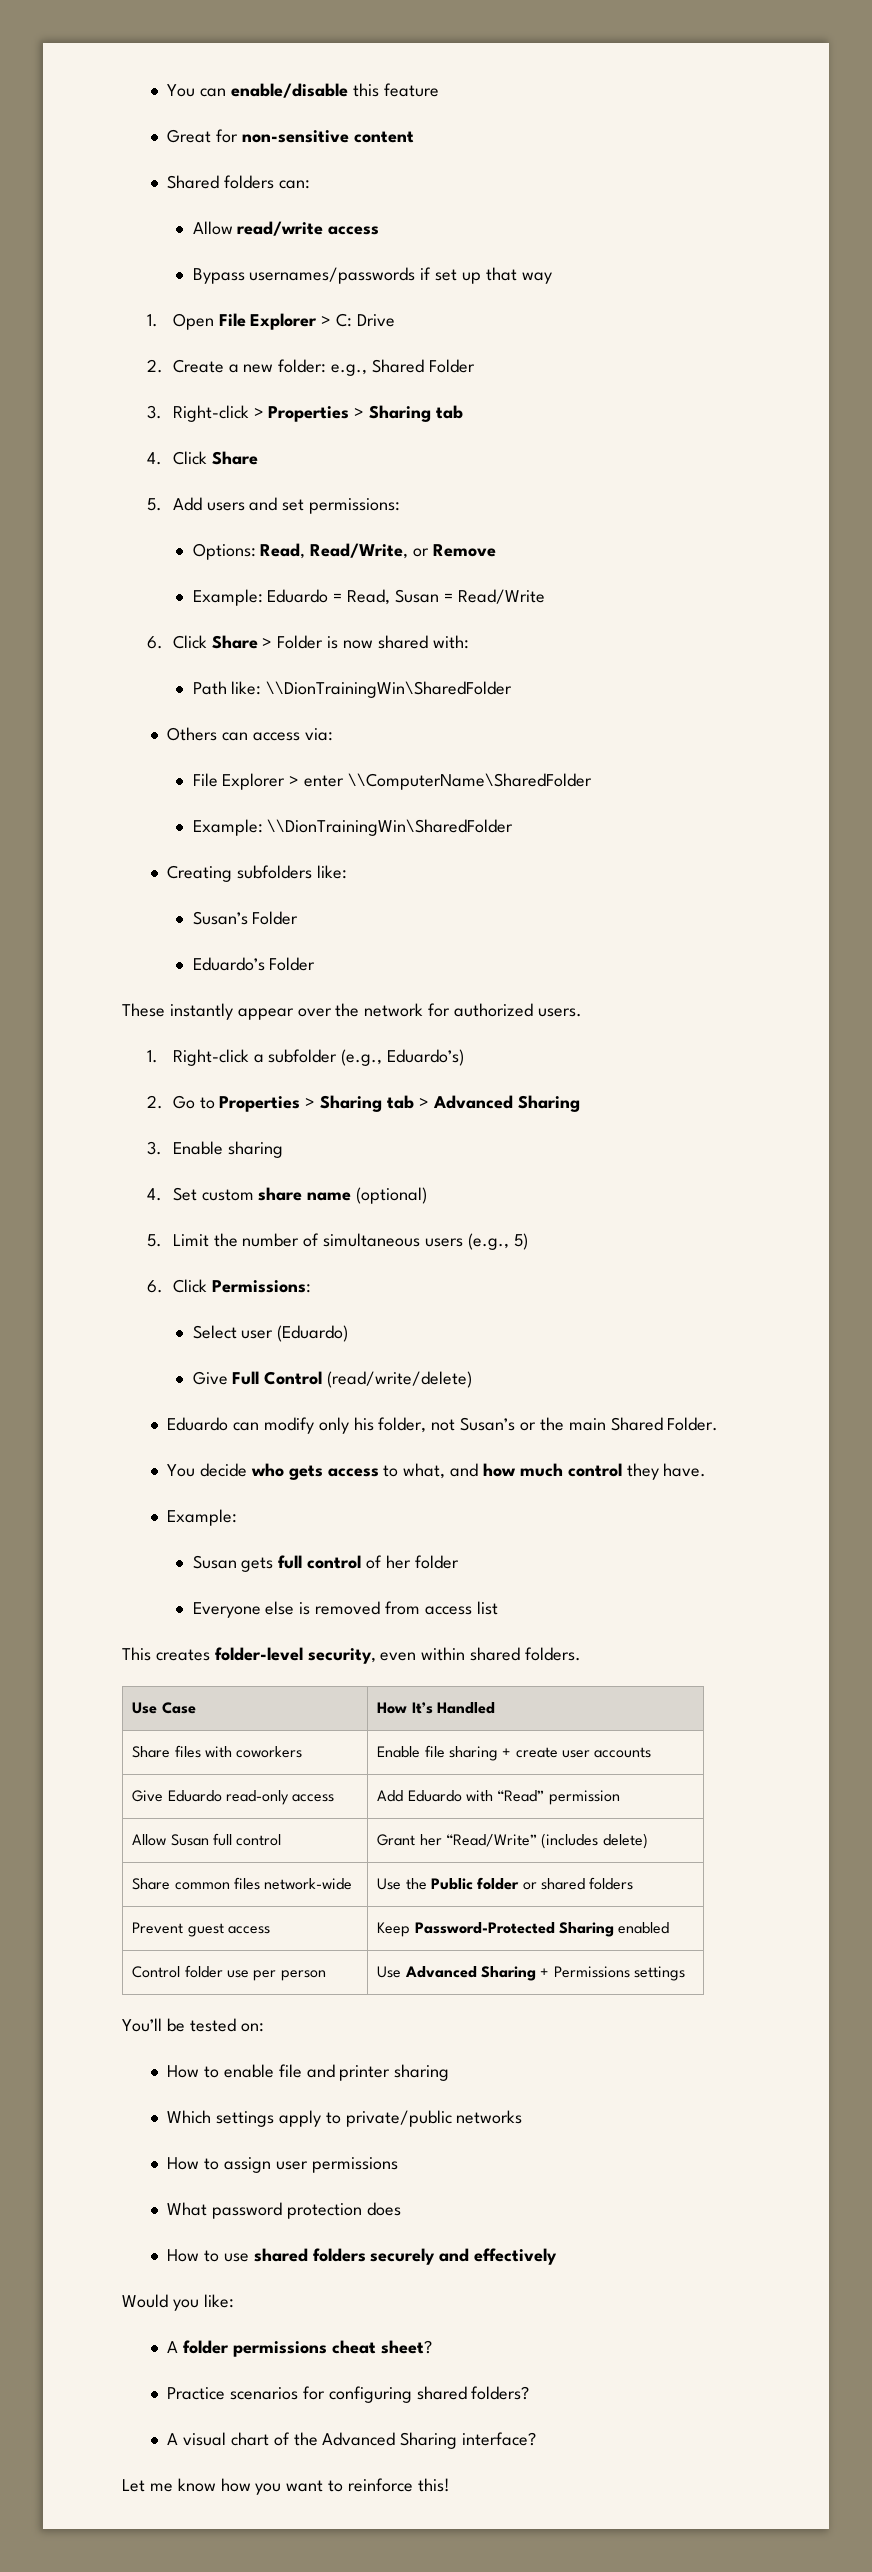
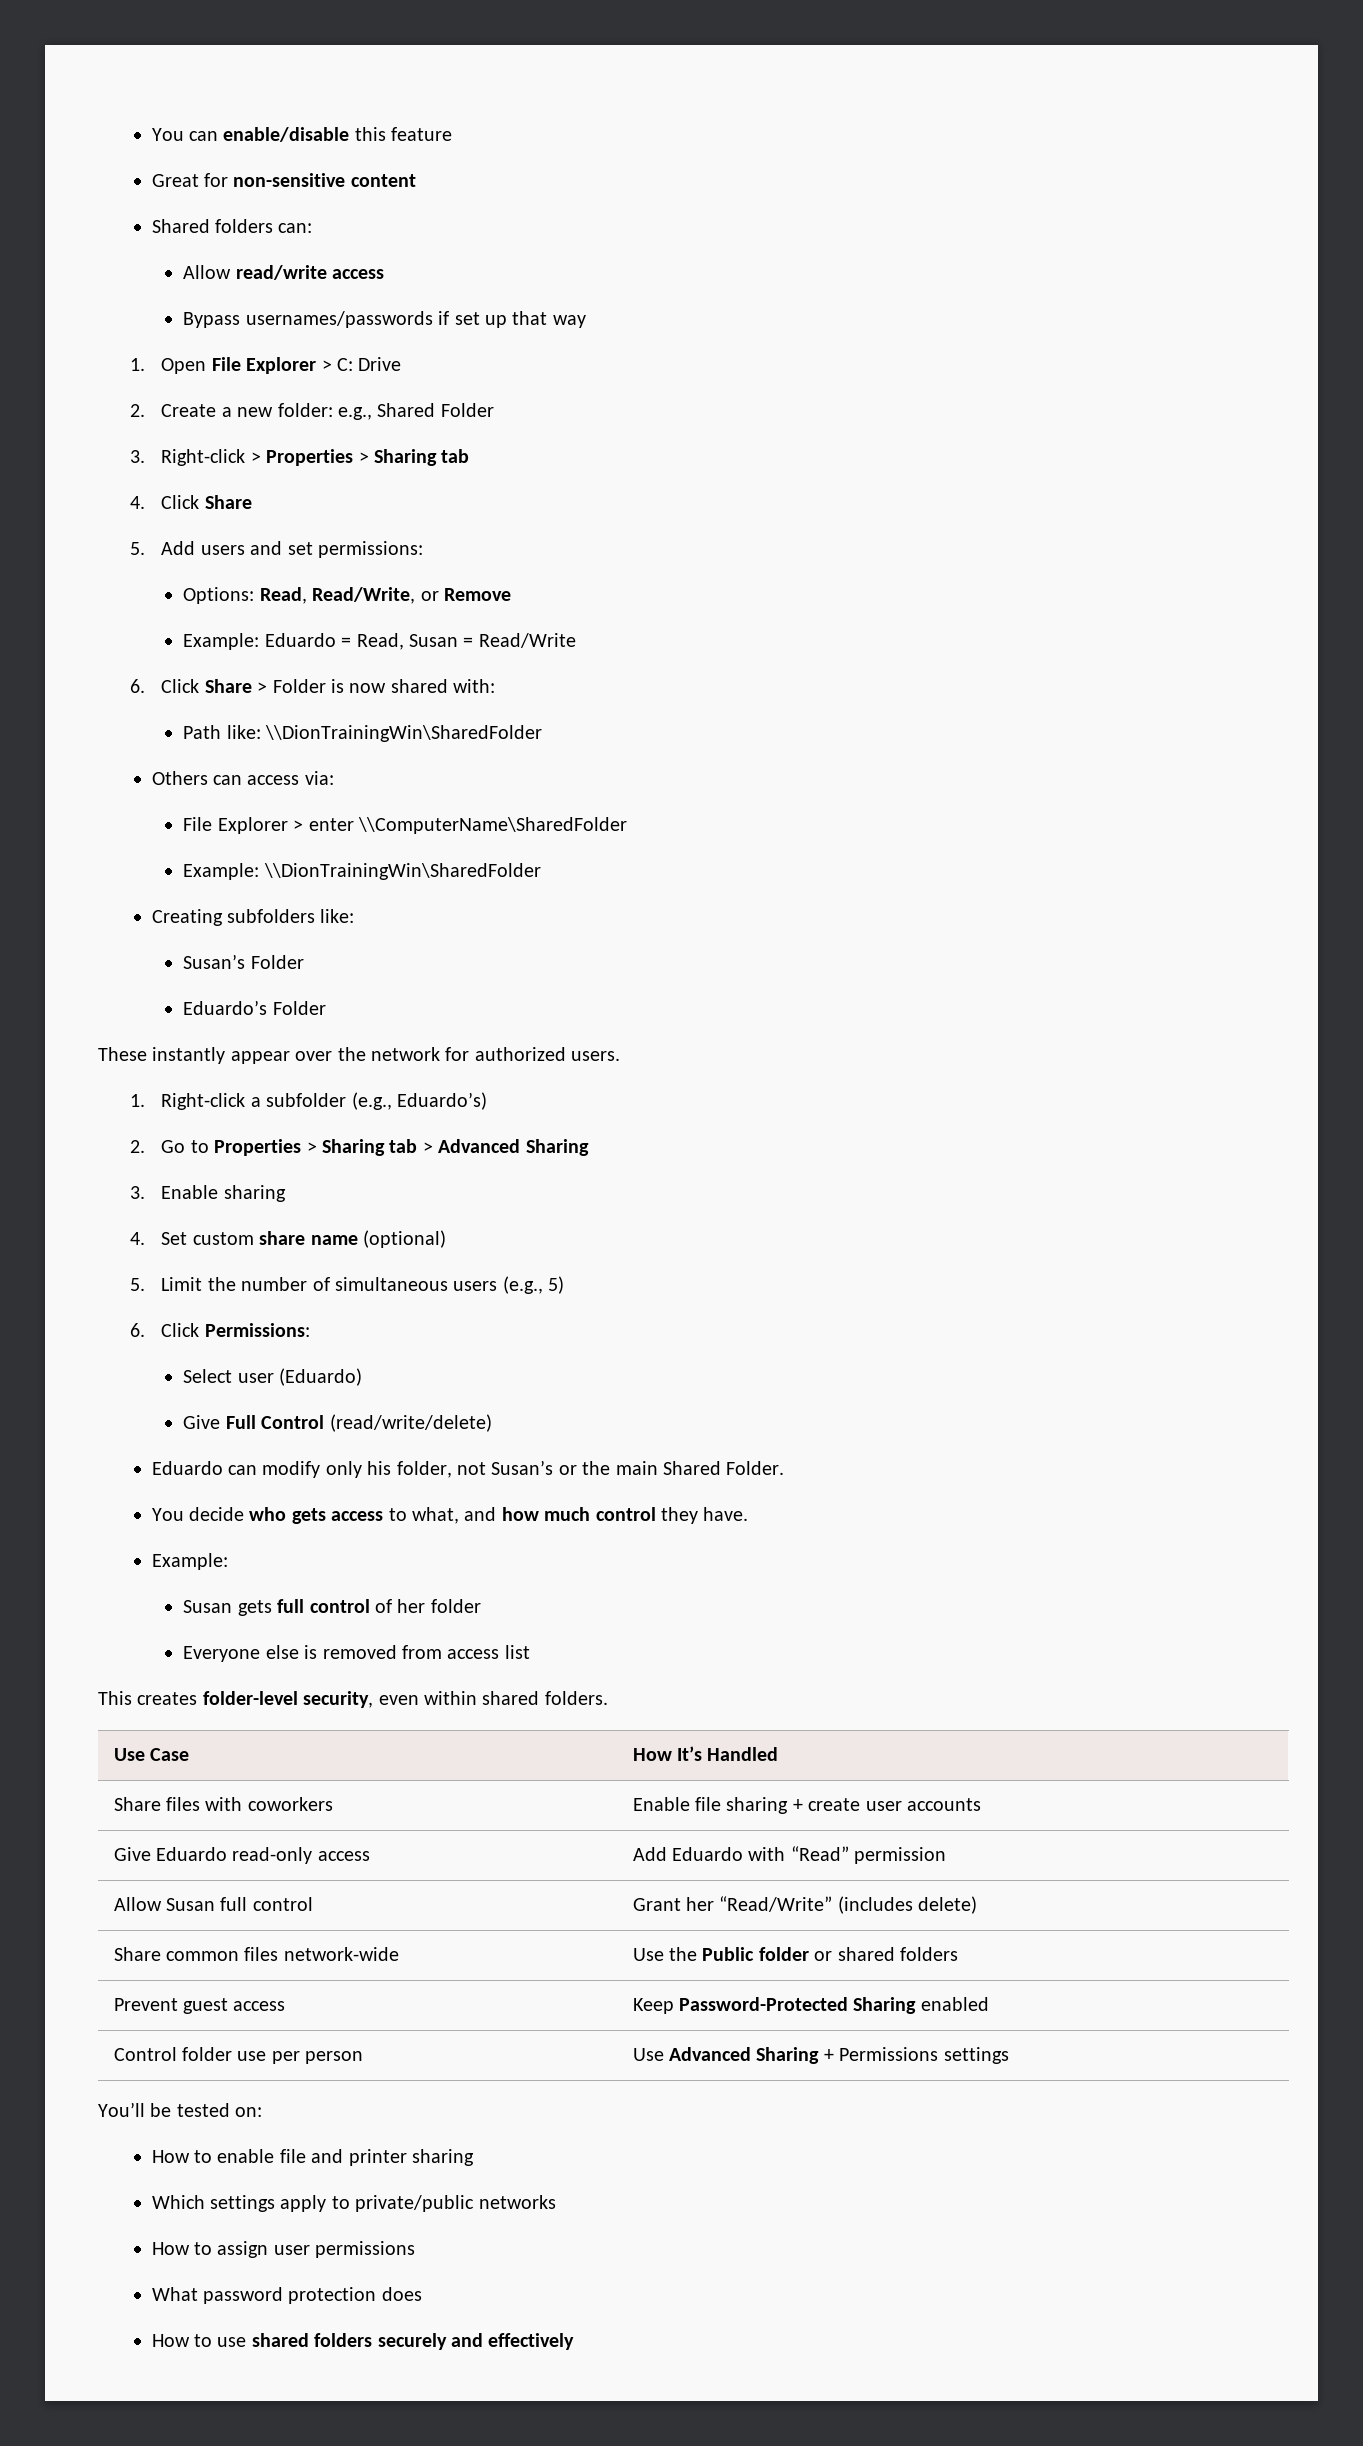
- Would you like:
- A folder permissions cheat sheet?
- Practice scenarios for configuring shared folders?
- A visual chart of the Advanced Sharing interface?
- Let me know how you want to reinforce this!

